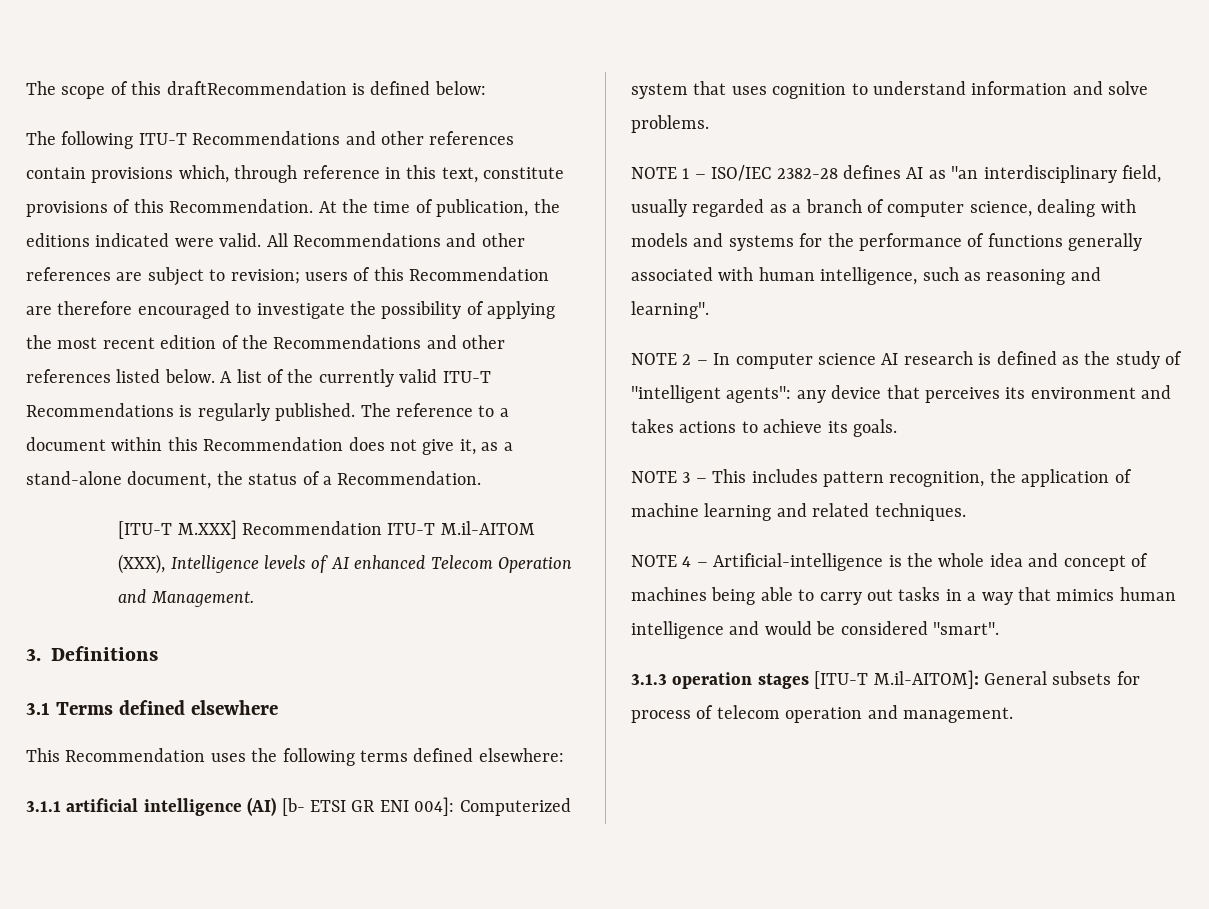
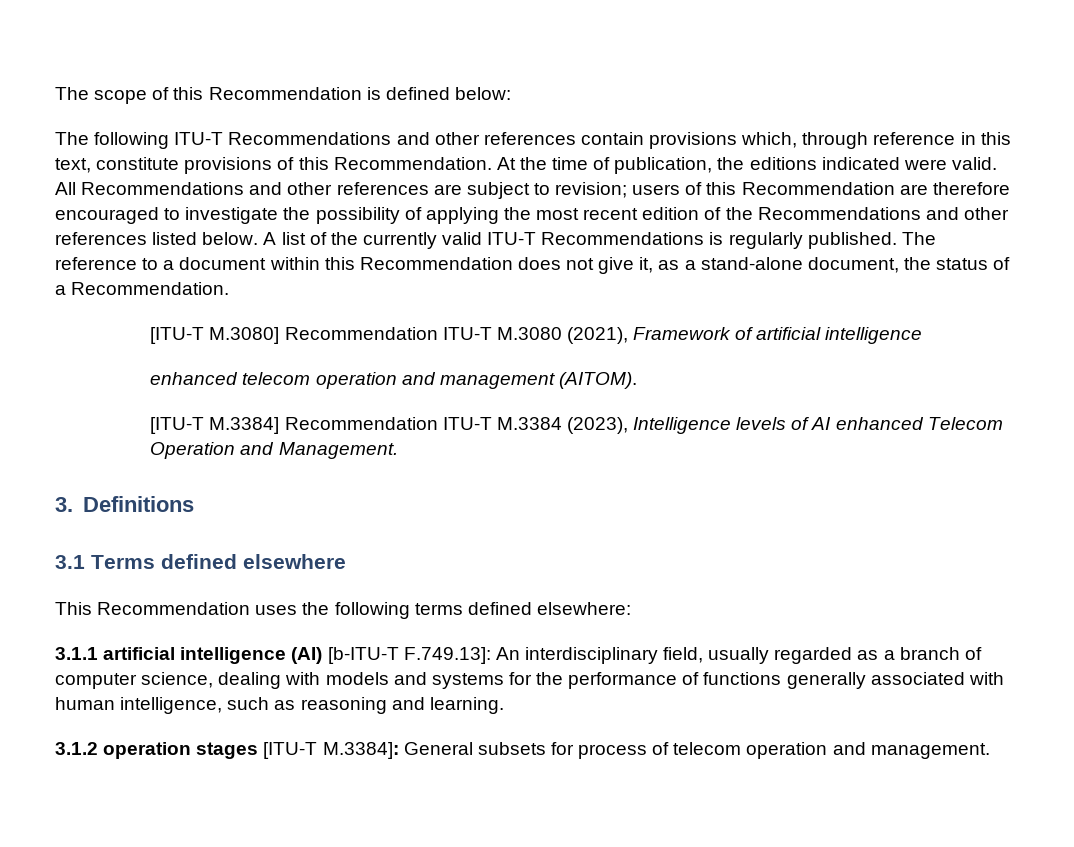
- The scope of this draftRecommendation is defined below:
+ The scope of this Recommendation is defined below:
- [ITU-T M.XXX] Recommendation ITU-T M.il-AITOM (XXX), Intelligence levels of AI enhanced Telecom Operation and Management.
+ [ITU-T M.3080] Recommendation ITU-T M.3080 (2021), Framework of artificial intelligence
+ enhanced telecom operation and management (AITOM).
+ [ITU-T M.3384] Recommendation ITU-T M.3384 (2023), Intelligence levels of AI enhanced Telecom Operation and Management.
- 3.1.1 artificial intelligence (AI) [b- ETSI GR ENI 004]: Computerized system that uses cognition to understand information and solve problems.
- NOTE 1 – ISO/IEC 2382-28 defines AI as "an interdisciplinary field, usually regarded as a branch of computer science, dealing with models and systems for the performance of functions generally associated with human intelligence, such as reasoning and learning".
- NOTE 2 – In computer science AI research is defined as the study of "intelligent agents": any device that perceives its environment and takes actions to achieve its goals.
- NOTE 3 – This includes pattern recognition, the application of machine learning and related techniques.
- NOTE 4 – Artificial-intelligence is the whole idea and concept of machines being able to carry out tasks in a way that mimics human intelligence and would be considered "smart".
- 3.1.3 operation stages [ITU-T M.il-AITOM]: General subsets for process of telecom operation and management.
+ 3.1.1 artificial intelligence (AI) [b-ITU-T F.749.13]: An interdisciplinary field, usually regarded as a branch of computer science, dealing with models and systems for the performance of functions generally associated with human intelligence, such as reasoning and learning.
+ 3.1.2 operation stages [ITU-T M.3384]: General subsets for process of telecom operation and management.

